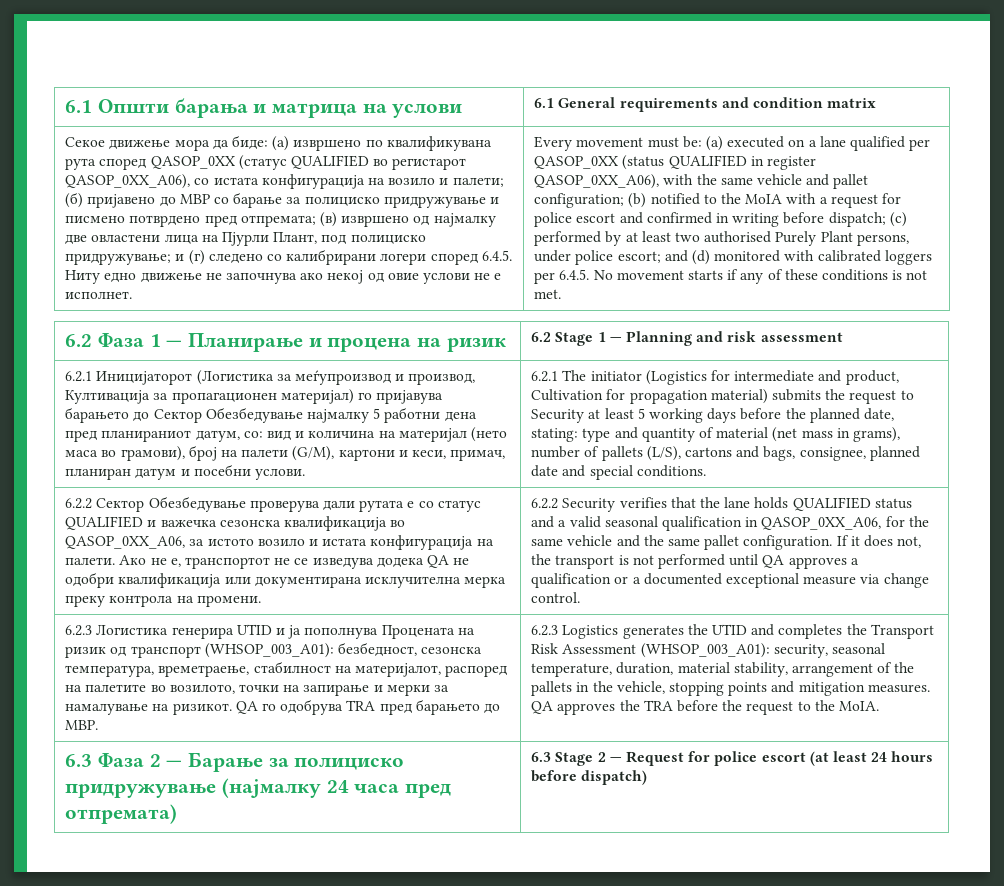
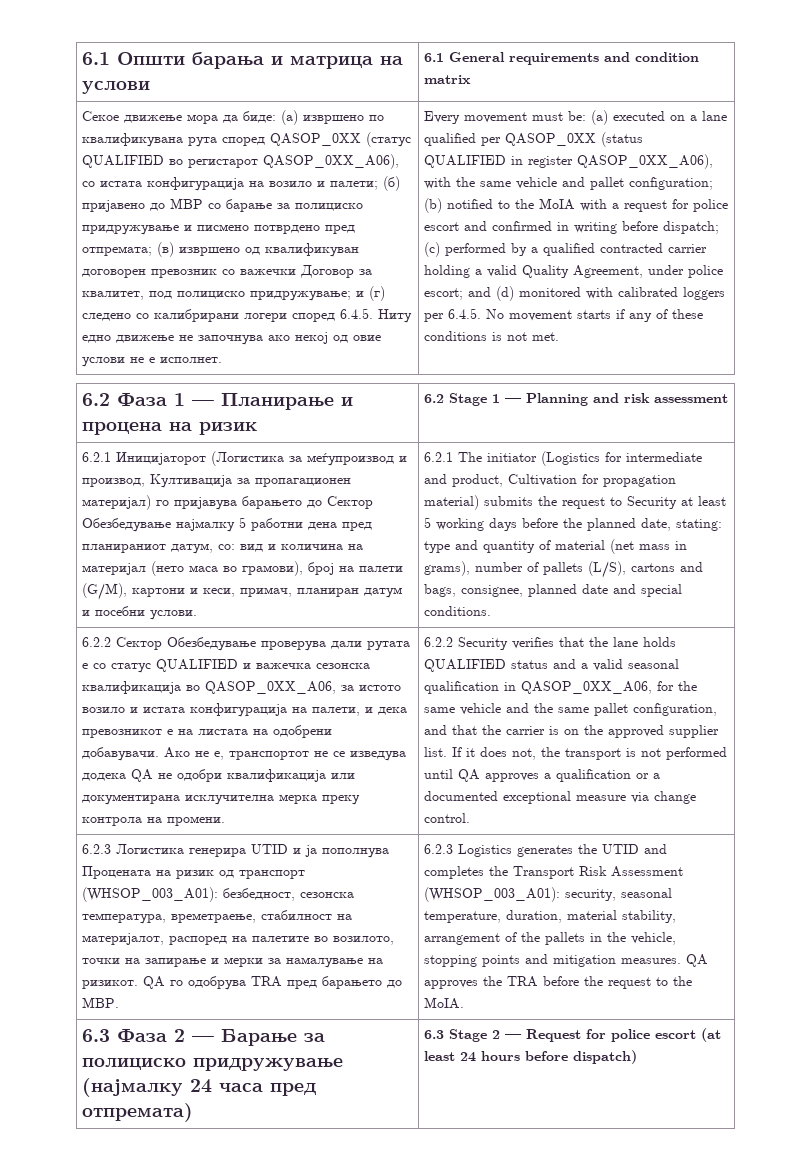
- (в) извршено од најмалку две овластени лица на Пјурли Плант, под полициско придружување;
+ (в) извршено од квалификуван договорен превозник со важечки Договор за квалитет, под полициско придружување;
- (c) performed by at least two authorised Purely Plant persons, under police escort;
+ (c) performed by a qualified contracted carrier holding a valid Quality Agreement, under police escort;
- 6.2.2 Сектор Обезбедување проверува дали рутата е со статус QUALIFIED и важечка сезонска квалификација во QASOP_0XX_A06, за истото возило и истата конфигурација на палети.
+ 6.2.2 Сектор Обезбедување проверува дали рутата е со статус QUALIFIED и важечка сезонска квалификација во QASOP_0XX_A06, за истото возило и истата конфигурација на палети, и дека превозникот е на листата на одобрени добавувачи.
- 6.2.2 Security verifies that the lane holds QUALIFIED status and a valid seasonal qualification in QASOP_0XX_A06, for the same vehicle and the same pallet configuration.
+ 6.2.2 Security verifies that the lane holds QUALIFIED status and a valid seasonal qualification in QASOP_0XX_A06, for the same vehicle and the same pallet configuration, and that the carrier is on the approved supplier list.

